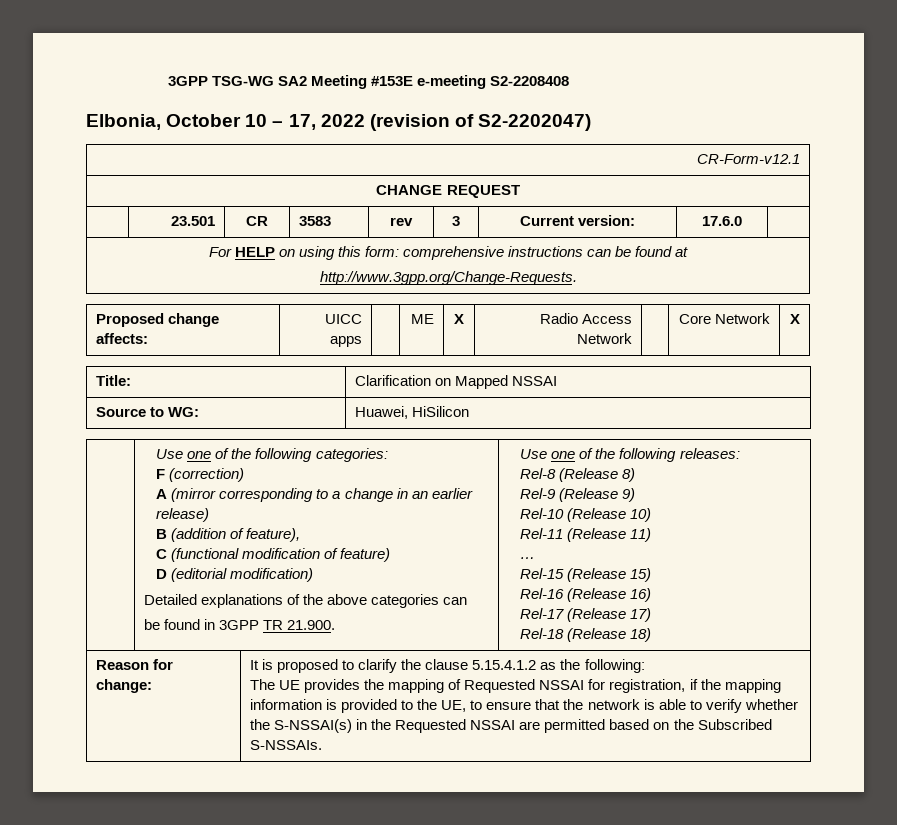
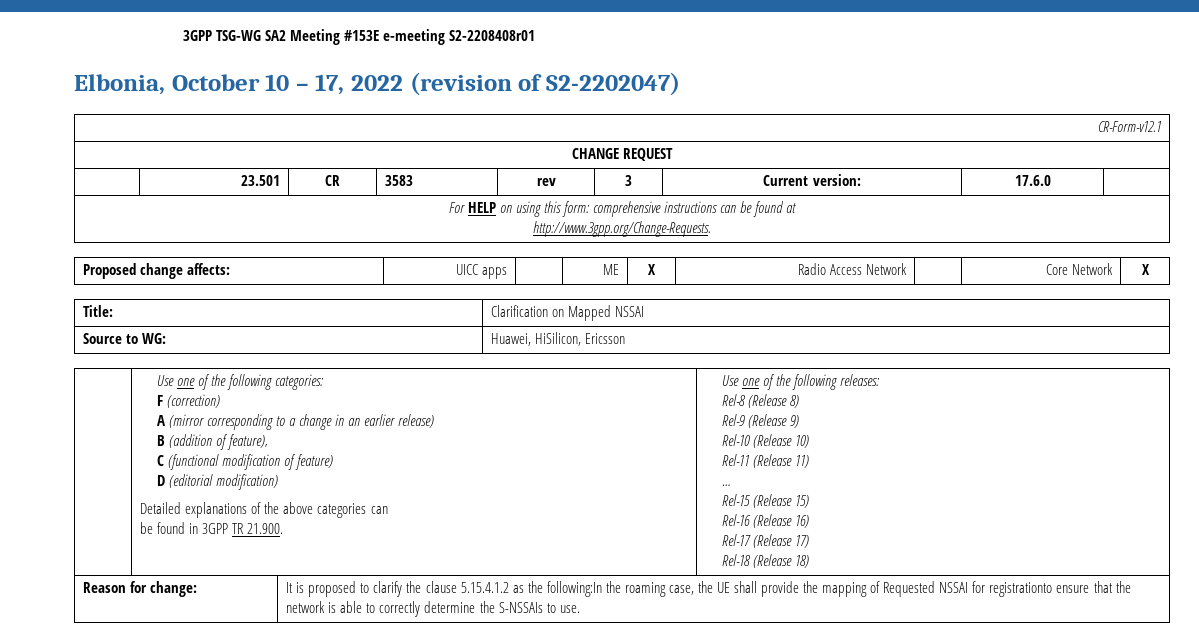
- 3GPP TSG-WG SA2 Meeting #153E e-meeting S2-2208408
+ 3GPP TSG-WG SA2 Meeting #153E e-meeting S2-2208408r01
- Source to WG: | Huawei, HiSilicon
+ Source to WG: | Huawei, HiSilicon, Ericsson
- It is proposed to clarify the clause 5.15.4.1.2 as the following:
- The UE provides the mapping of Requested NSSAI for registration, if the mapping information is provided to the UE, to ensure that the network is able to verify whether the S-NSSAI(s) in the Requested NSSAI are permitted based on the Subscribed S-NSSAIs.
+ It is proposed to clarify the clause 5.15.4.1.2 as the following:In the roaming case, the UE shall provide the mapping of Requested NSSAI for registrationto ensure that the network is able to correctly determine the S-NSSAIs to use.

